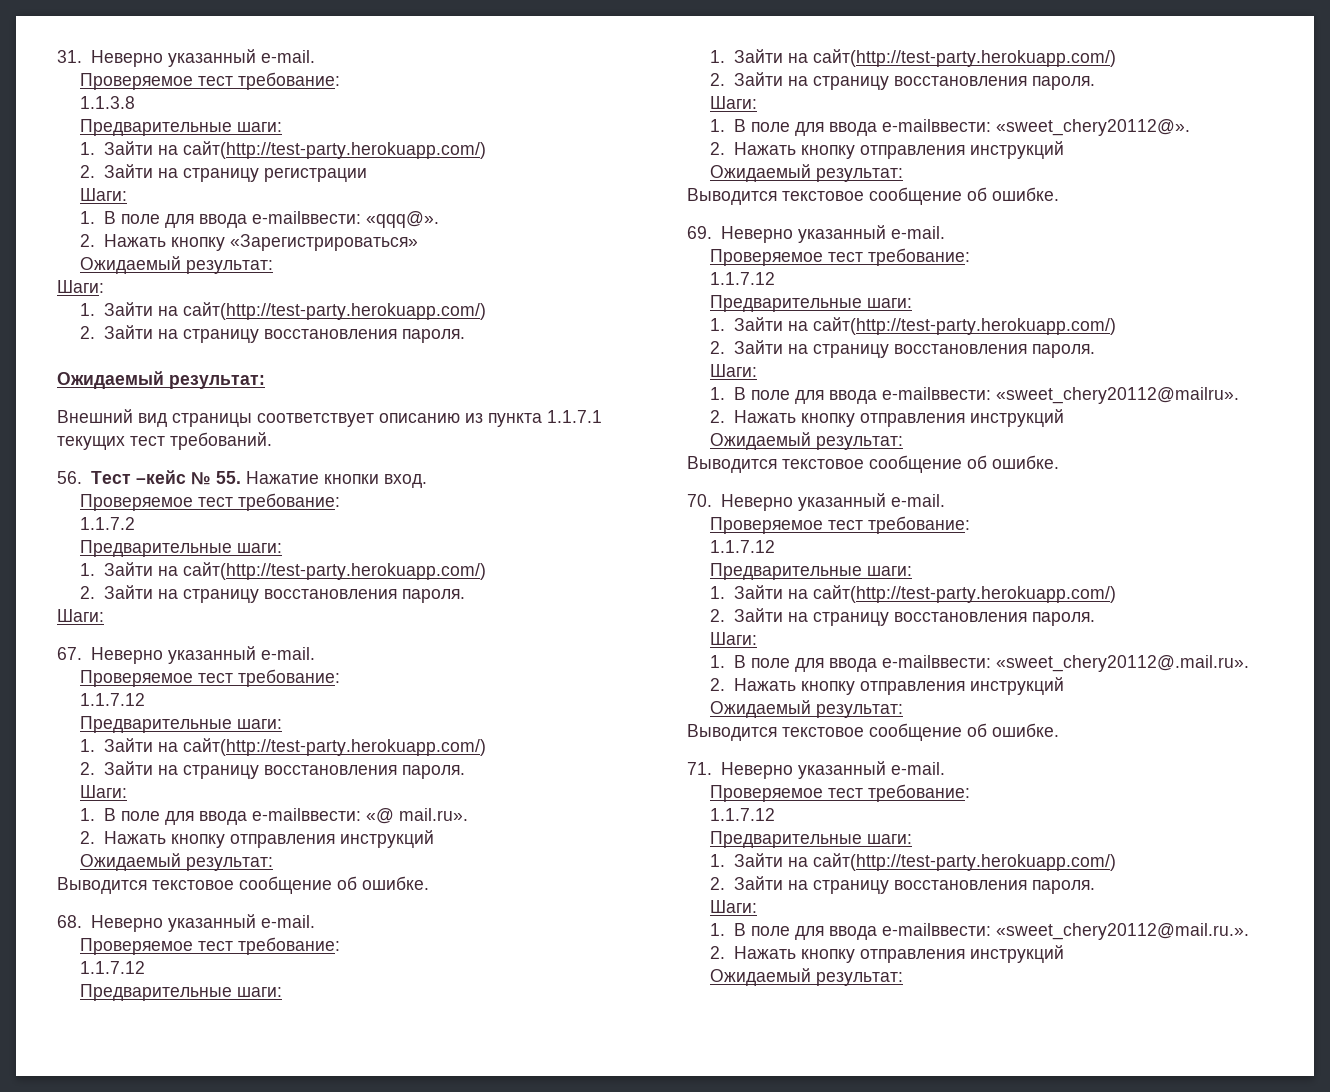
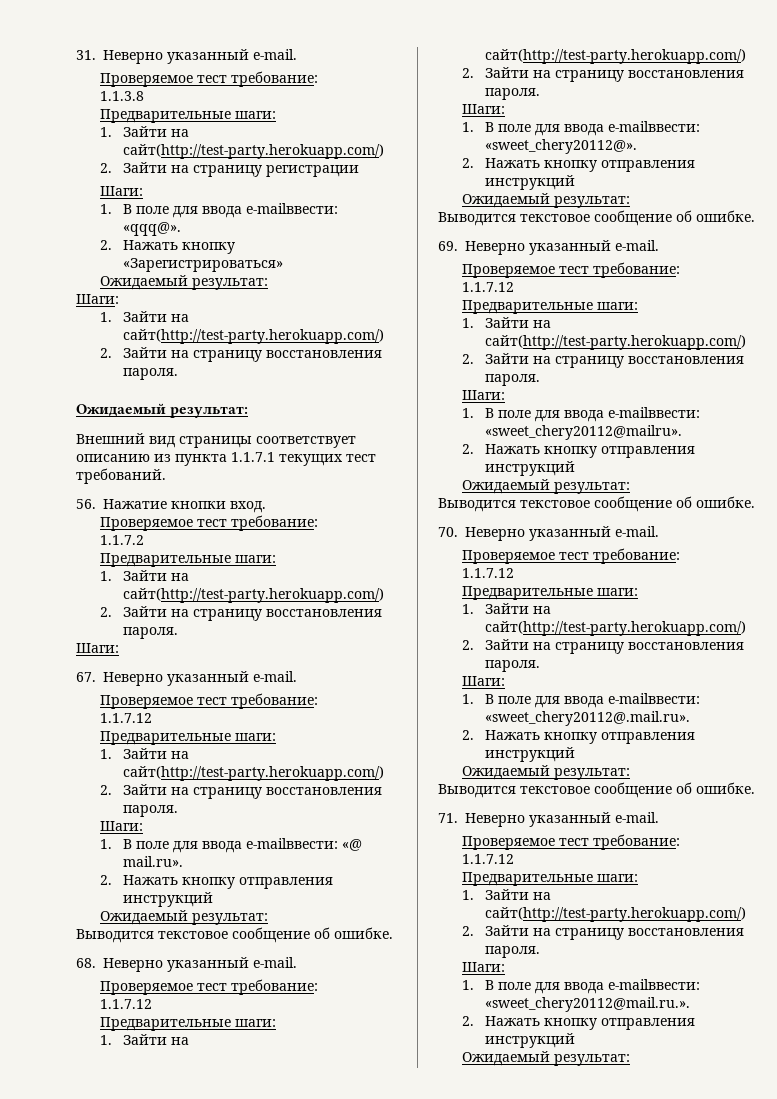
- 56. Тест –кейс № 55. Нажатие кнопки вход.
+ 56. Нажатие кнопки вход.

